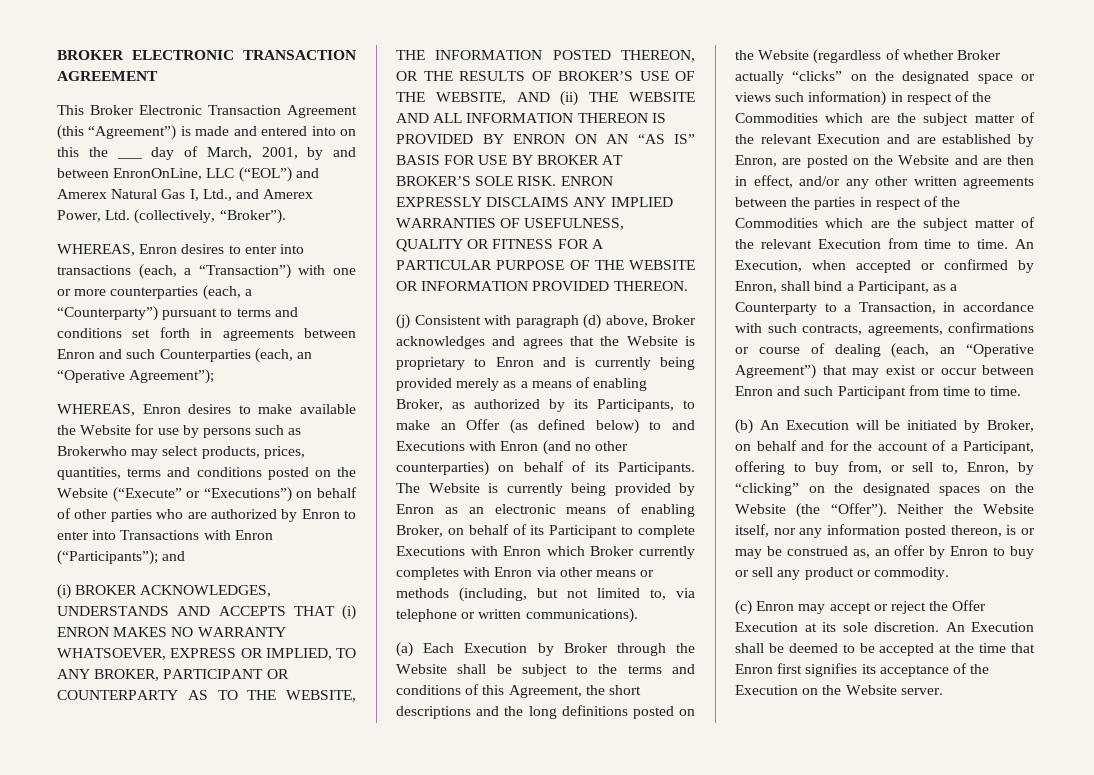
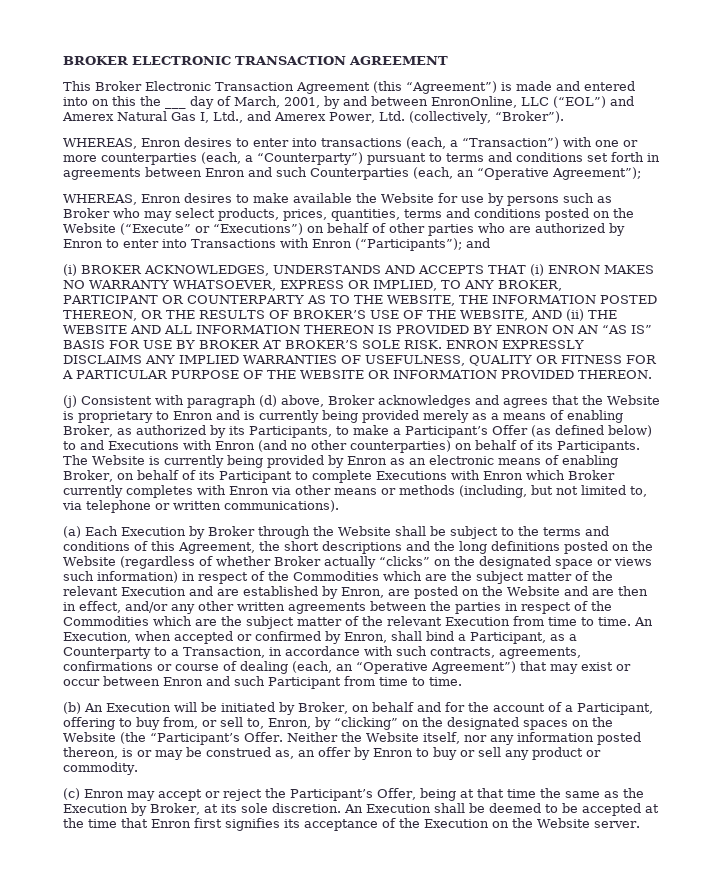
- This Broker Electronic Transaction Agreement (this “Agreement”) is made and entered into on this the ___ day of March, 2001, by and between EnronOnLine, LLC (“EOL”) and Amerex Natural Gas I, Ltd., and Amerex Power, Ltd. (collectively, “Broker”).
+ This Broker Electronic Transaction Agreement (this “Agreement”) is made and entered into on this the ___ day of March, 2001, by and between EnronOnline, LLC (“EOL”) and Amerex Natural Gas I, Ltd., and Amerex Power, Ltd. (collectively, “Broker”).
- WHEREAS, Enron desires to make available the Website for use by persons such as Brokerwho may select products, prices, quantities, terms and conditions posted on the Website (“Execute” or “Executions”) on behalf of other parties who are authorized by Enron to enter into Transactions with Enron (“Participants”); and
+ WHEREAS, Enron desires to make available the Website for use by persons such as Broker who may select products, prices, quantities, terms and conditions posted on the Website (“Execute” or “Executions”) on behalf of other parties who are authorized by Enron to enter into Transactions with Enron (“Participants”); and
- (j) Consistent with paragraph (d) above, Broker acknowledges and agrees that the Website is proprietary to Enron and is currently being provided merely as a means of enabling Broker, as authorized by its Participants, to make an Offer (as defined below) to and Executions with Enron (and no other counterparties) on behalf of its Participants.
+ (j) Consistent with paragraph (d) above, Broker acknowledges and agrees that the Website is proprietary to Enron and is currently being provided merely as a means of enabling Broker, as authorized by its Participants, to make a Participant’s Offer (as defined below) to and Executions with Enron (and no other counterparties) on behalf of its Participants.
- (b) An Execution will be initiated by Broker, on behalf and for the account of a Participant, offering to buy from, or sell to, Enron, by “clicking” on the designated spaces on the Website (the “Offer”).
+ (b) An Execution will be initiated by Broker, on behalf and for the account of a Participant, offering to buy from, or sell to, Enron, by “clicking” on the designated spaces on the Website (the “Participant’s Offer.
- (c) Enron may accept or reject the Offer Execution at its sole discretion.
+ (c) Enron may accept or reject the Participant’s Offer, being at that time the same as the Execution by Broker, at its sole discretion.

